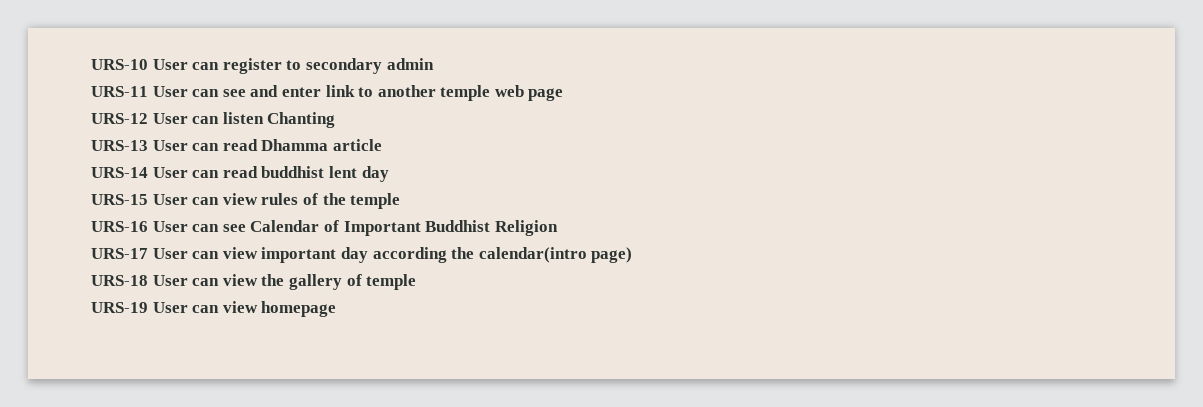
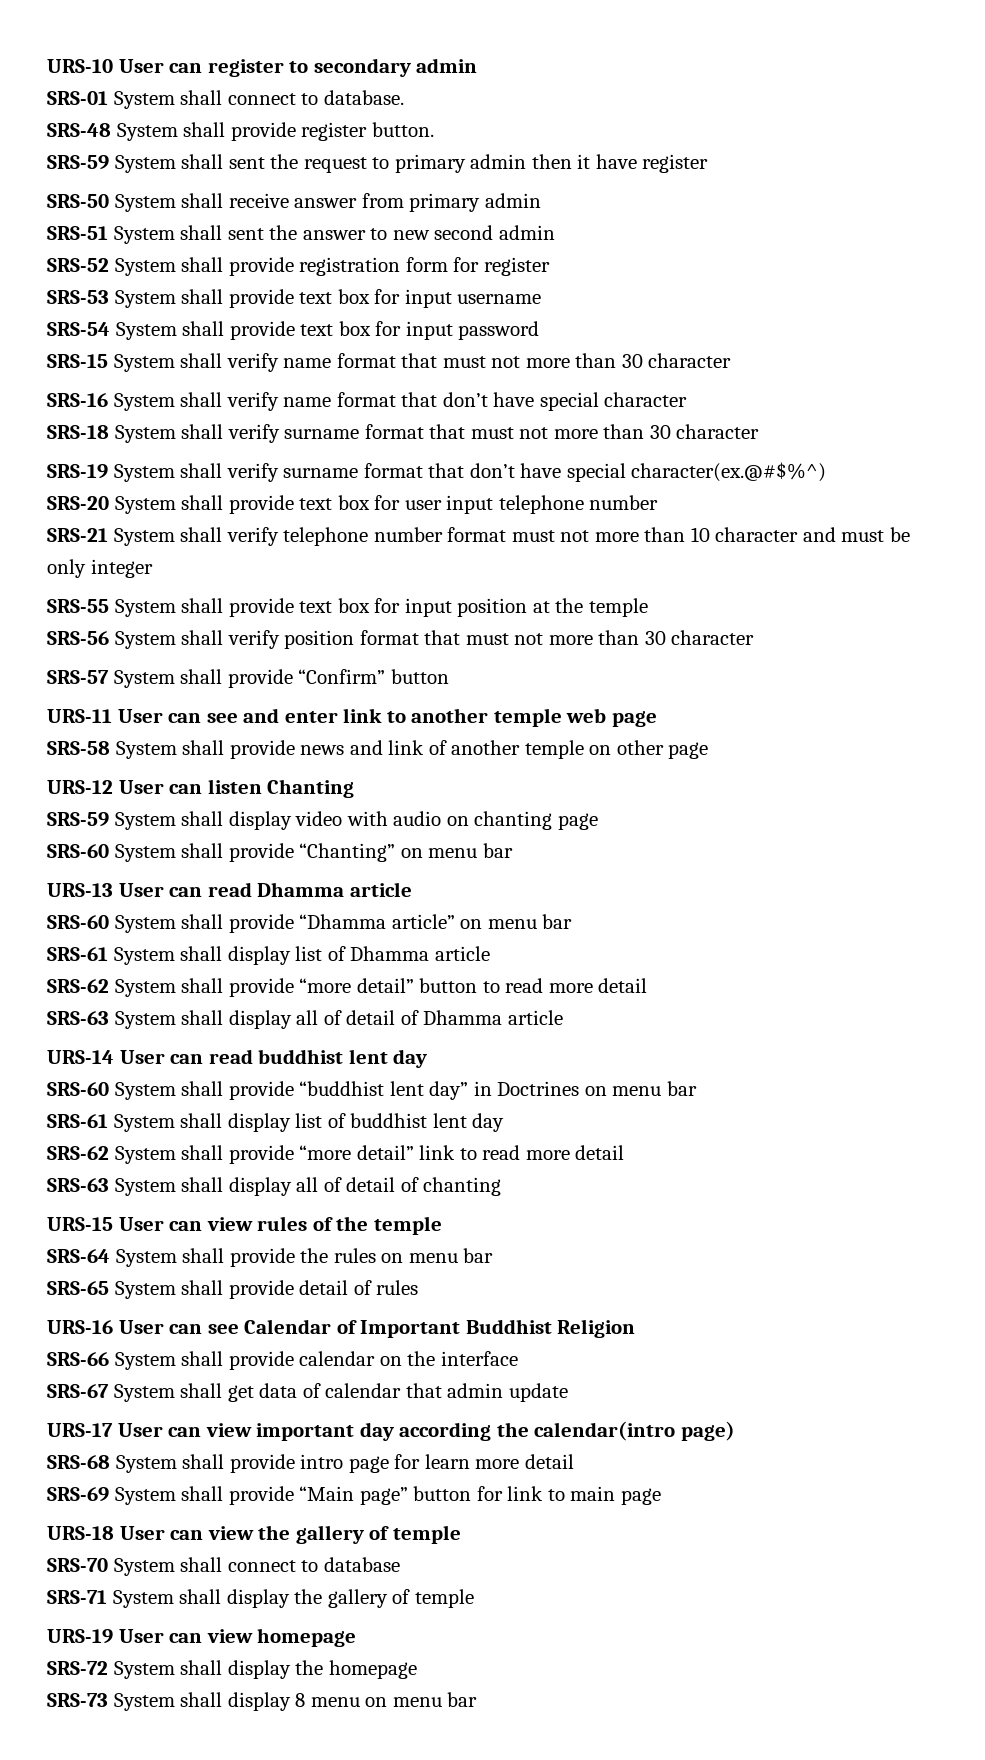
+ SRS-01 System shall connect to database.
+ SRS-48 System shall provide register button.
+ SRS-59 System shall sent the request to primary admin then it have register
+ SRS-50 System shall receive answer from primary admin
+ SRS-51 System shall sent the answer to new second admin
+ SRS-52 System shall provide registration form for register
+ SRS-53 System shall provide text box for input username
+ SRS-54 System shall provide text box for input password
+ SRS-15 System shall verify name format that must not more than 30 character
+ SRS-16 System shall verify name format that don’t have special character
+ SRS-18 System shall verify surname format that must not more than 30 character
+ SRS-19 System shall verify surname format that don’t have special character(ex.@#$%^)
+ SRS-20 System shall provide text box for user input telephone number
+ SRS-21 System shall verify telephone number format must not more than 10 character and must be only integer
+ SRS-55 System shall provide text box for input position at the temple
+ SRS-56 System shall verify position format that must not more than 30 character
+ SRS-57 System shall provide “Confirm” button
+ SRS-58 System shall provide news and link of another temple on other page
+ SRS-59 System shall display video with audio on chanting page
+ SRS-60 System shall provide “Chanting” on menu bar
+ SRS-60 System shall provide “Dhamma article” on menu bar
+ SRS-61 System shall display list of Dhamma article
+ SRS-62 System shall provide “more detail” button to read more detail
+ SRS-63 System shall display all of detail of Dhamma article
+ SRS-60 System shall provide “buddhist lent day” in Doctrines on menu bar
+ SRS-61 System shall display list of buddhist lent day
+ SRS-62 System shall provide “more detail” link to read more detail
+ SRS-63 System shall display all of detail of chanting
+ SRS-64 System shall provide the rules on menu bar
+ SRS-65 System shall provide detail of rules
+ SRS-66 System shall provide calendar on the interface
+ SRS-67 System shall get data of calendar that admin update
+ SRS-68 System shall provide intro page for learn more detail
+ SRS-69 System shall provide “Main page” button for link to main page
+ SRS-70 System shall connect to database
+ SRS-71 System shall display the gallery of temple
+ SRS-72 System shall display the homepage
+ SRS-73 System shall display 8 menu on menu bar

